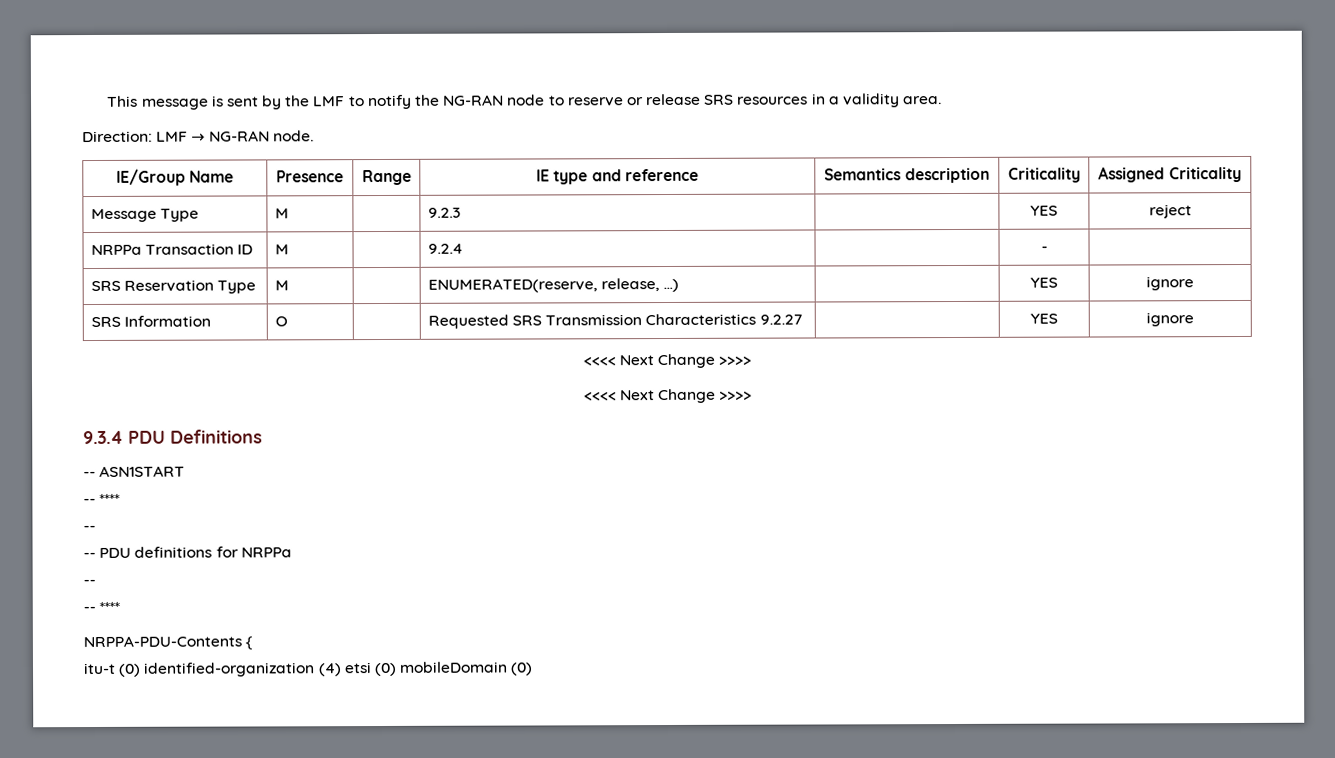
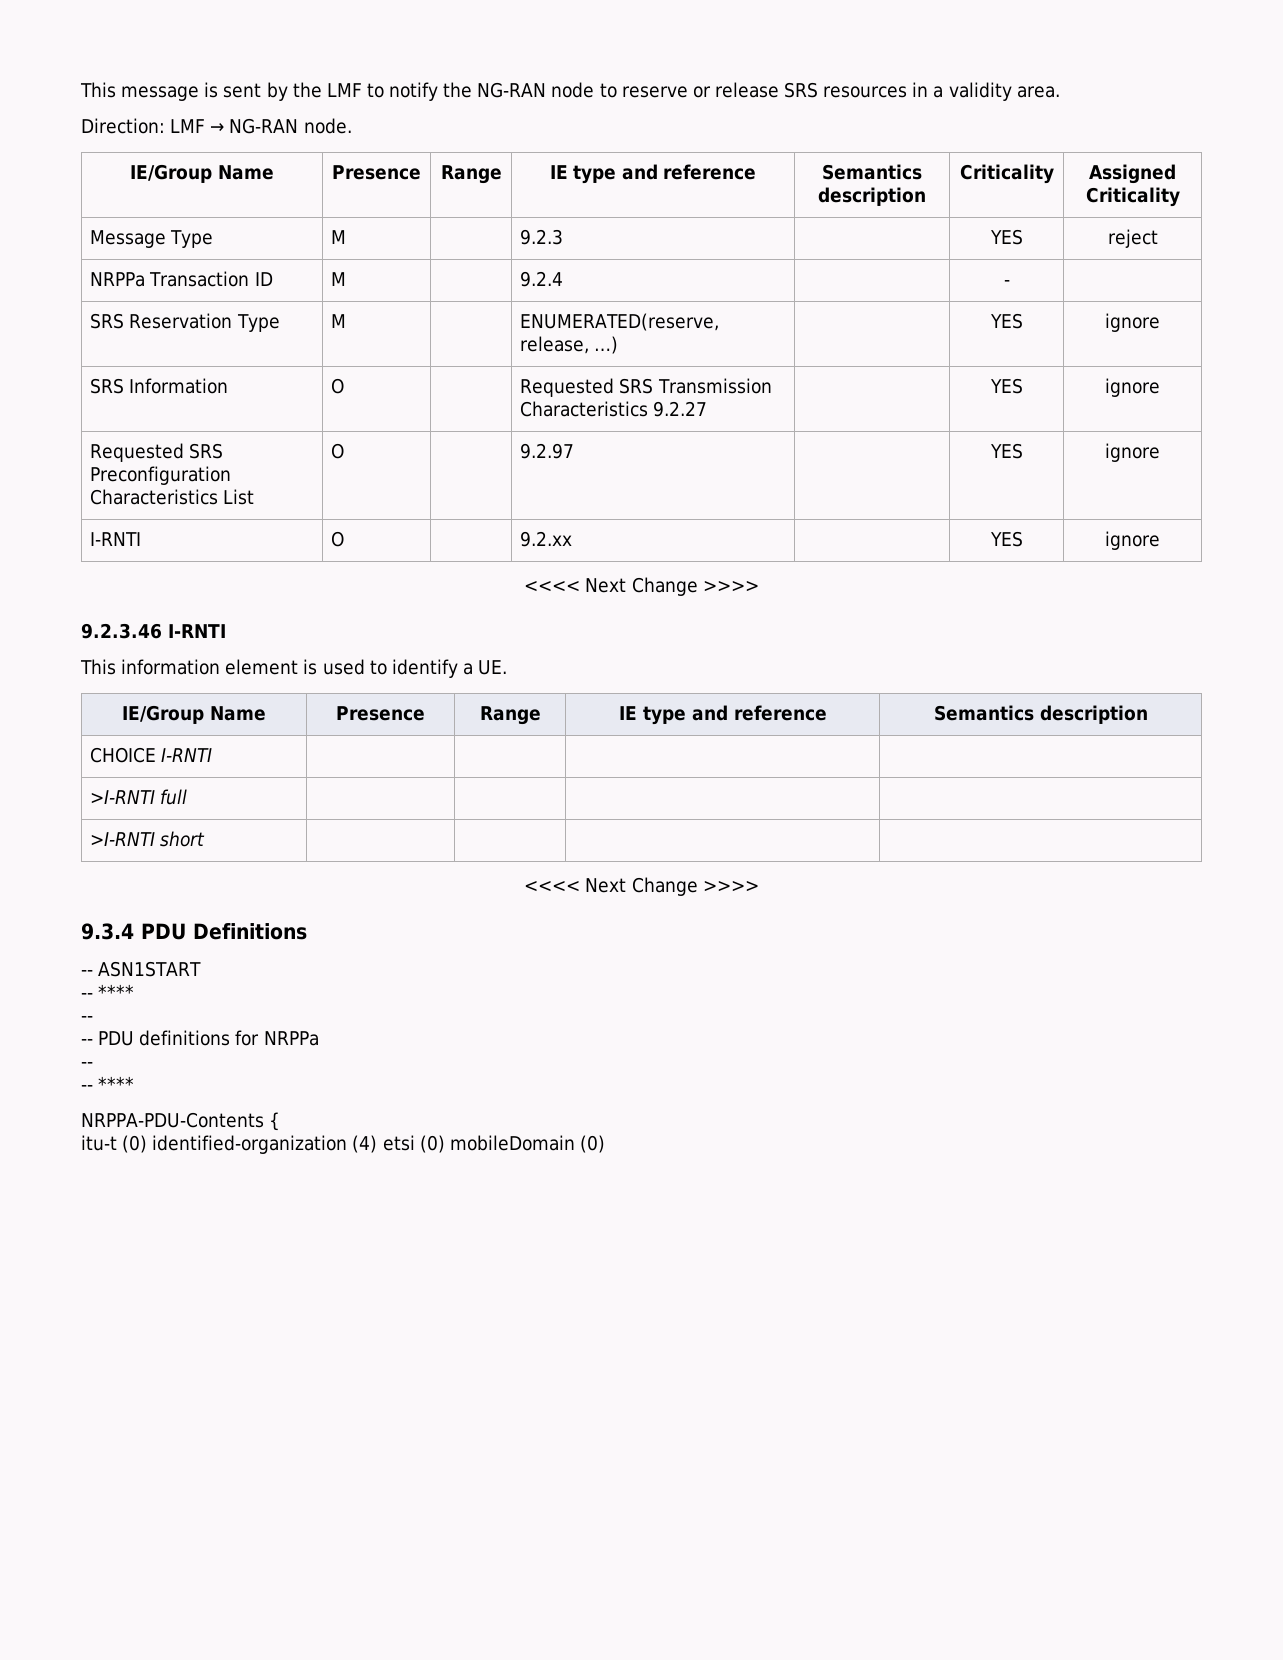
  SRS Information | O | | Requested SRS Transmission Characteristics 9.2.27 | | YES | ignore
+ Requested SRS Preconfiguration Characteristics List | O | | 9.2.97 | | YES | ignore
+ I-RNTI | O | | 9.2.xx | | YES | ignore
  <<<< Next Change >>>>
+ 9.2.3.46 I-RNTI
+ This information element is used to identify a UE.
+ IE/Group Name | Presence | Range | IE type and reference | Semantics description
+ CHOICE I-RNTI | | | |
+ >I-RNTI full | | | |
+ >I-RNTI short | | | |

